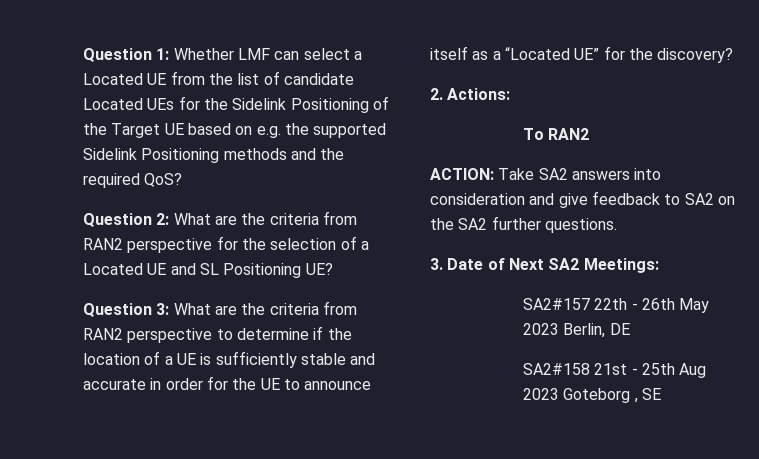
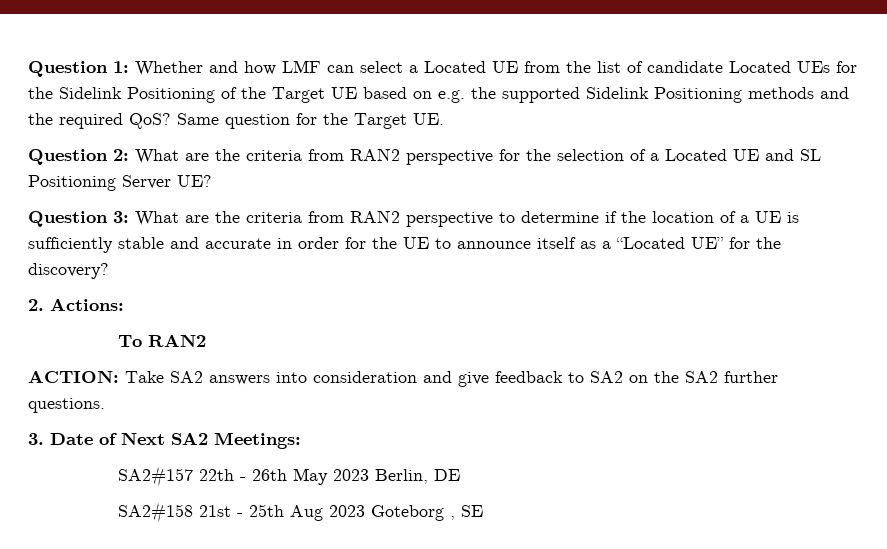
- Question 1: Whether LMF can select a Located UE from the list of candidate Located UEs for the Sidelink Positioning of the Target UE based on e.g. the supported Sidelink Positioning methods and the required QoS?
+ Question 1: Whether and how LMF can select a Located UE from the list of candidate Located UEs for the Sidelink Positioning of the Target UE based on e.g. the supported Sidelink Positioning methods and the required QoS? Same question for the Target UE.
- Question 2: What are the criteria from RAN2 perspective for the selection of a Located UE and SL Positioning UE?
+ Question 2: What are the criteria from RAN2 perspective for the selection of a Located UE and SL Positioning Server UE?

